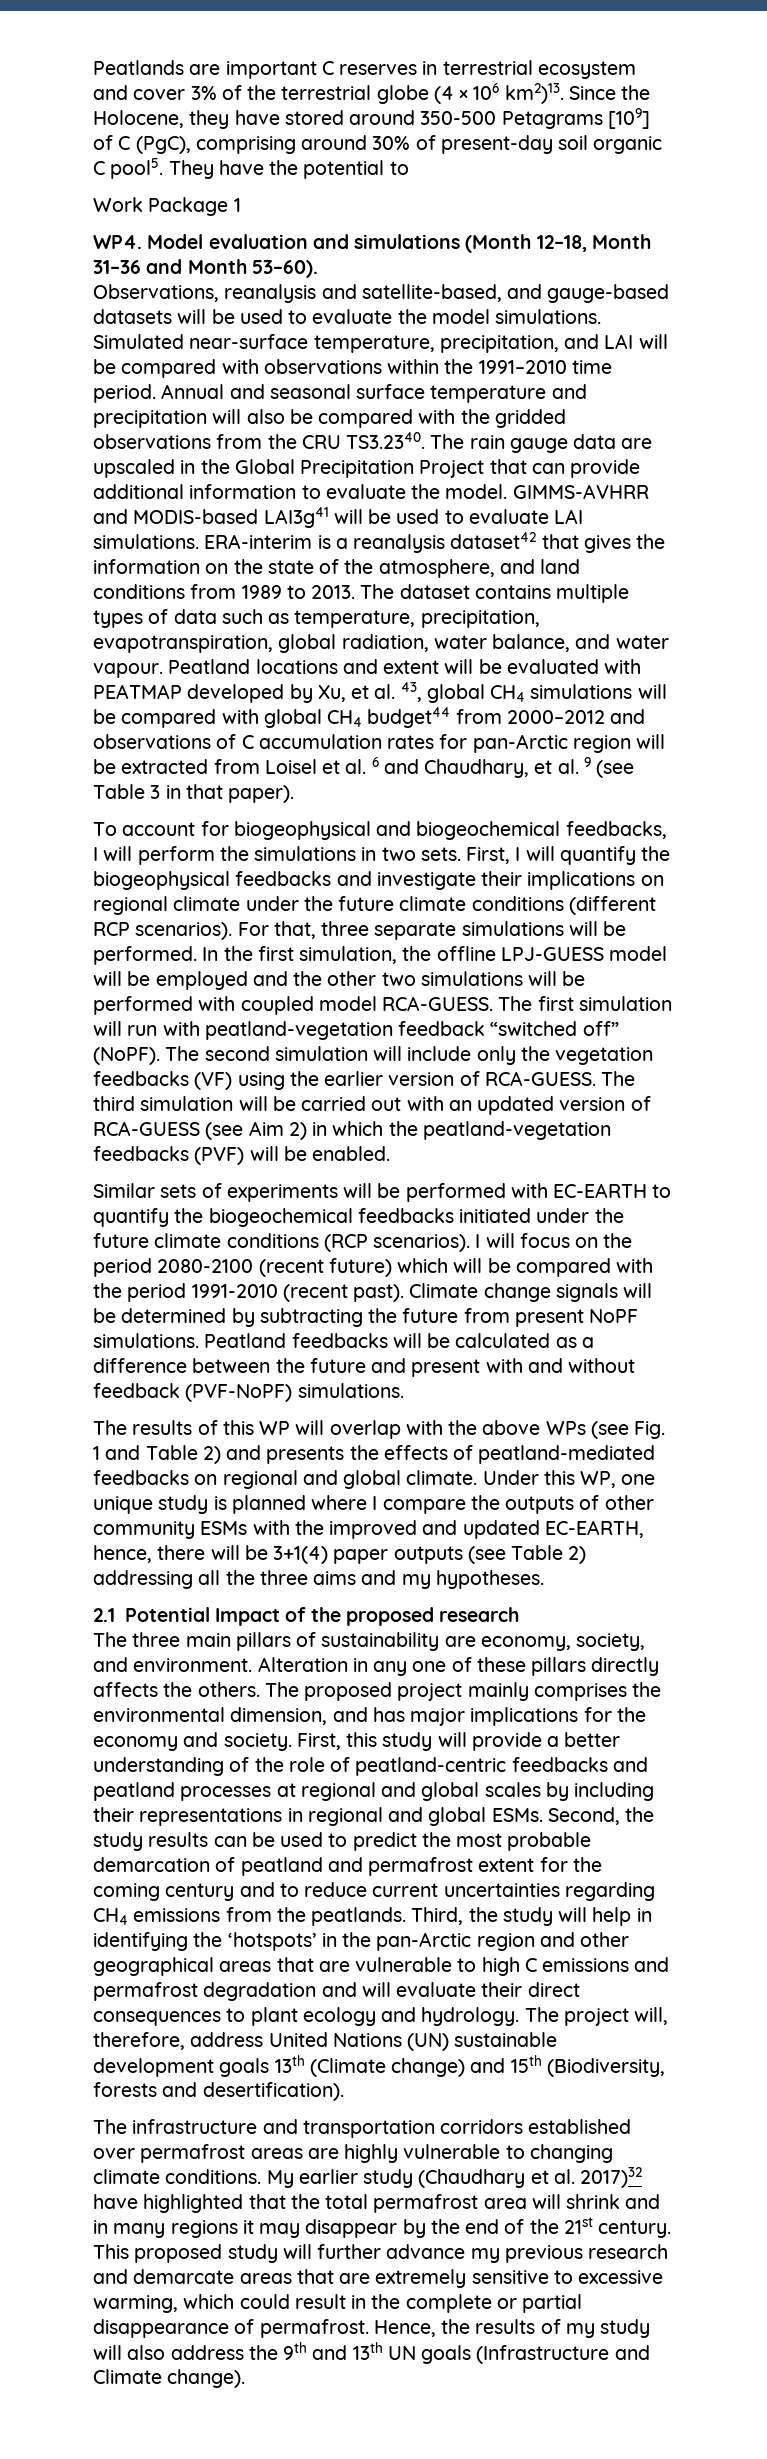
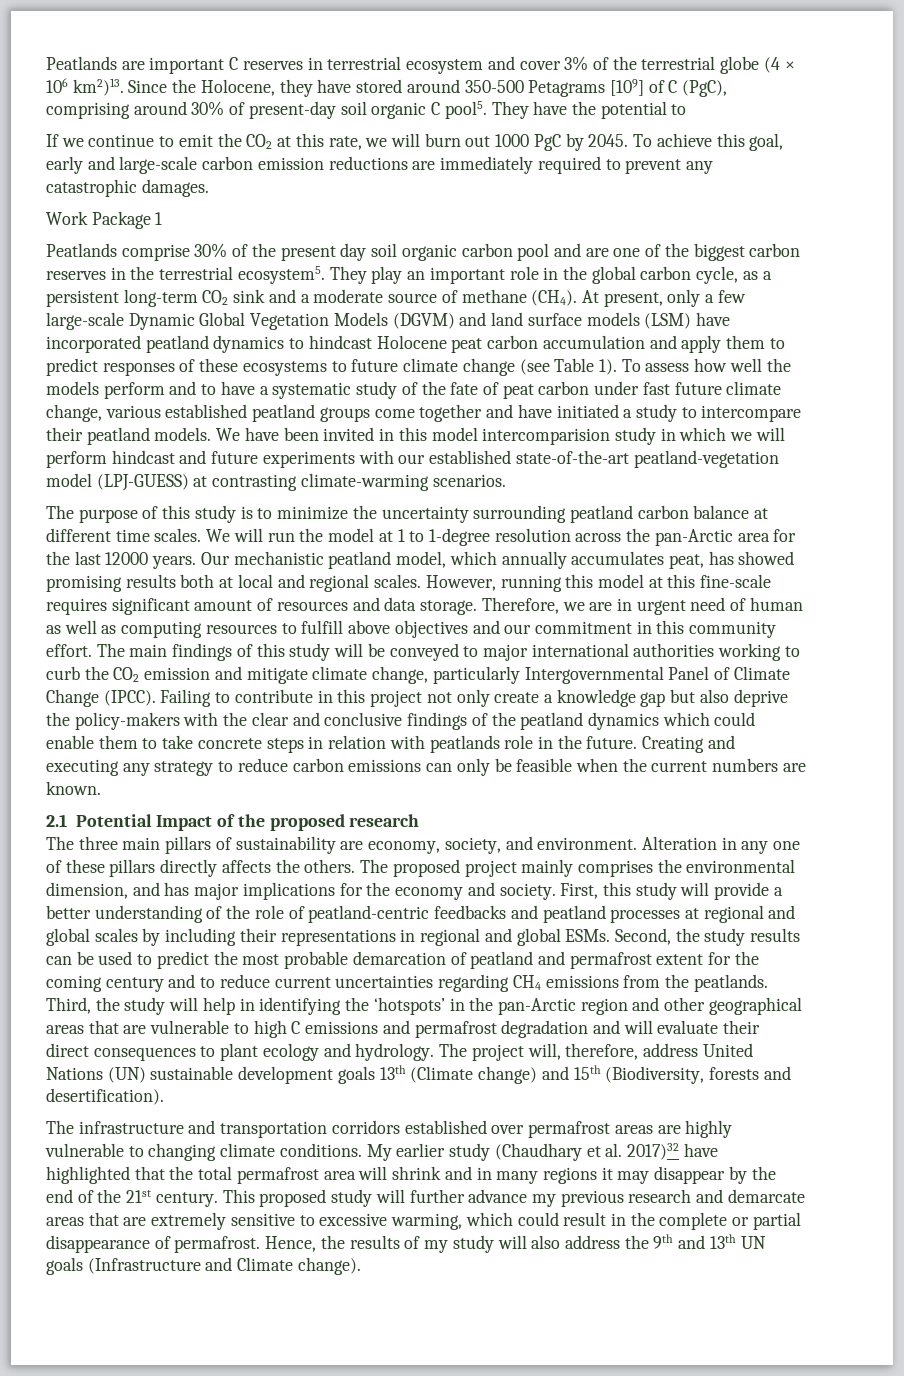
+ If we continue to emit the CO2 at this rate, we will burn out 1000 PgC by 2045. To achieve this goal, early and large-scale carbon emission reductions are immediately required to prevent any catastrophic damages.
  Work Package 1
- WP4. Model evaluation and simulations (Month 12–18, Month 31–36 and Month 53–60).
- Observations, reanalysis and satellite-based, and gauge-based datasets will be used to evaluate the model simulations. Simulated near-surface temperature, precipitation, and LAI will be compared with observations within the 1991–2010 time period. Annual and seasonal surface temperature and precipitation will also be compared with the gridded observations from the CRU TS3.2340. The rain gauge data are upscaled in the Global Precipitation Project that can provide additional information to evaluate the model. GIMMS-AVHRR and MODIS-based LAI3g41 will be used to evaluate LAI simulations. ERA-interim is a reanalysis dataset42 that gives the information on the state of the atmosphere, and land conditions from 1989 to 2013. The dataset contains multiple types of data such as temperature, precipitation, evapotranspiration, global radiation, water balance, and water vapour. Peatland locations and extent will be evaluated with PEATMAP developed by Xu, et al. 43, global CH4 simulations will be compared with global CH4 budget44 from 2000–2012 and observations of C accumulation rates for pan-Arctic region will be extracted from Loisel et al. 6 and Chaudhary, et al. 9 (see Table 3 in that paper).
- To account for biogeophysical and biogeochemical feedbacks, I will perform the simulations in two sets. First, I will quantify the biogeophysical feedbacks and investigate their implications on regional climate under the future climate conditions (different RCP scenarios). For that, three separate simulations will be performed. In the first simulation, the offline LPJ-GUESS model will be employed and the other two simulations will be performed with coupled model RCA-GUESS. The first simulation will run with peatland-vegetation feedback “switched off” (NoPF). The second simulation will include only the vegetation feedbacks (VF) using the earlier version of RCA-GUESS. The third simulation will be carried out with an updated version of RCA-GUESS (see Aim 2) in which the peatland-vegetation feedbacks (PVF) will be enabled.
- Similar sets of experiments will be performed with EC-EARTH to quantify the biogeochemical feedbacks initiated under the future climate conditions (RCP scenarios). I will focus on the period 2080-2100 (recent future) which will be compared with the period 1991-2010 (recent past). Climate change signals will be determined by subtracting the future from present NoPF simulations. Peatland feedbacks will be calculated as a difference between the future and present with and without feedback (PVF-NoPF) simulations.
- The results of this WP will overlap with the above WPs (see Fig. 1 and Table 2) and presents the effects of peatland-mediated feedbacks on regional and global climate. Under this WP, one unique study is planned where I compare the outputs of other community ESMs with the improved and updated EC-EARTH, hence, there will be 3+1(4) paper outputs (see Table 2) addressing all the three aims and my hypotheses.
+ Peatlands comprise 30% of the present day soil organic carbon pool and are one of the biggest carbon reserves in the terrestrial ecosystem5. They play an important role in the global carbon cycle, as a persistent long-term CO2 sink and a moderate source of methane (CH4). At present, only a few large-scale Dynamic Global Vegetation Models (DGVM) and land surface models (LSM) have incorporated peatland dynamics to hindcast Holocene peat carbon accumulation and apply them to predict responses of these ecosystems to future climate change (see Table 1). To assess how well the models perform and to have a systematic study of the fate of peat carbon under fast future climate change, various established peatland groups come together and have initiated a study to intercompare their peatland models. We have been invited in this model intercomparision study in which we will perform hindcast and future experiments with our established state-of-the-art peatland-vegetation model (LPJ-GUESS) at contrasting climate-warming scenarios.
+ The purpose of this study is to minimize the uncertainty surrounding peatland carbon balance at different time scales. We will run the model at 1 to 1-degree resolution across the pan-Arctic area for the last 12000 years. Our mechanistic peatland model, which annually accumulates peat, has showed promising results both at local and regional scales. However, running this model at this fine-scale requires significant amount of resources and data storage. Therefore, we are in urgent need of human as well as computing resources to fulfill above objectives and our commitment in this community effort. The main findings of this study will be conveyed to major international authorities working to curb the CO2 emission and mitigate climate change, particularly Intergovernmental Panel of Climate Change (IPCC). Failing to contribute in this project not only create a knowledge gap but also deprive the policy-makers with the clear and conclusive findings of the peatland dynamics which could enable them to take concrete steps in relation with peatlands role in the future. Creating and executing any strategy to reduce carbon emissions can only be feasible when the current numbers are known.

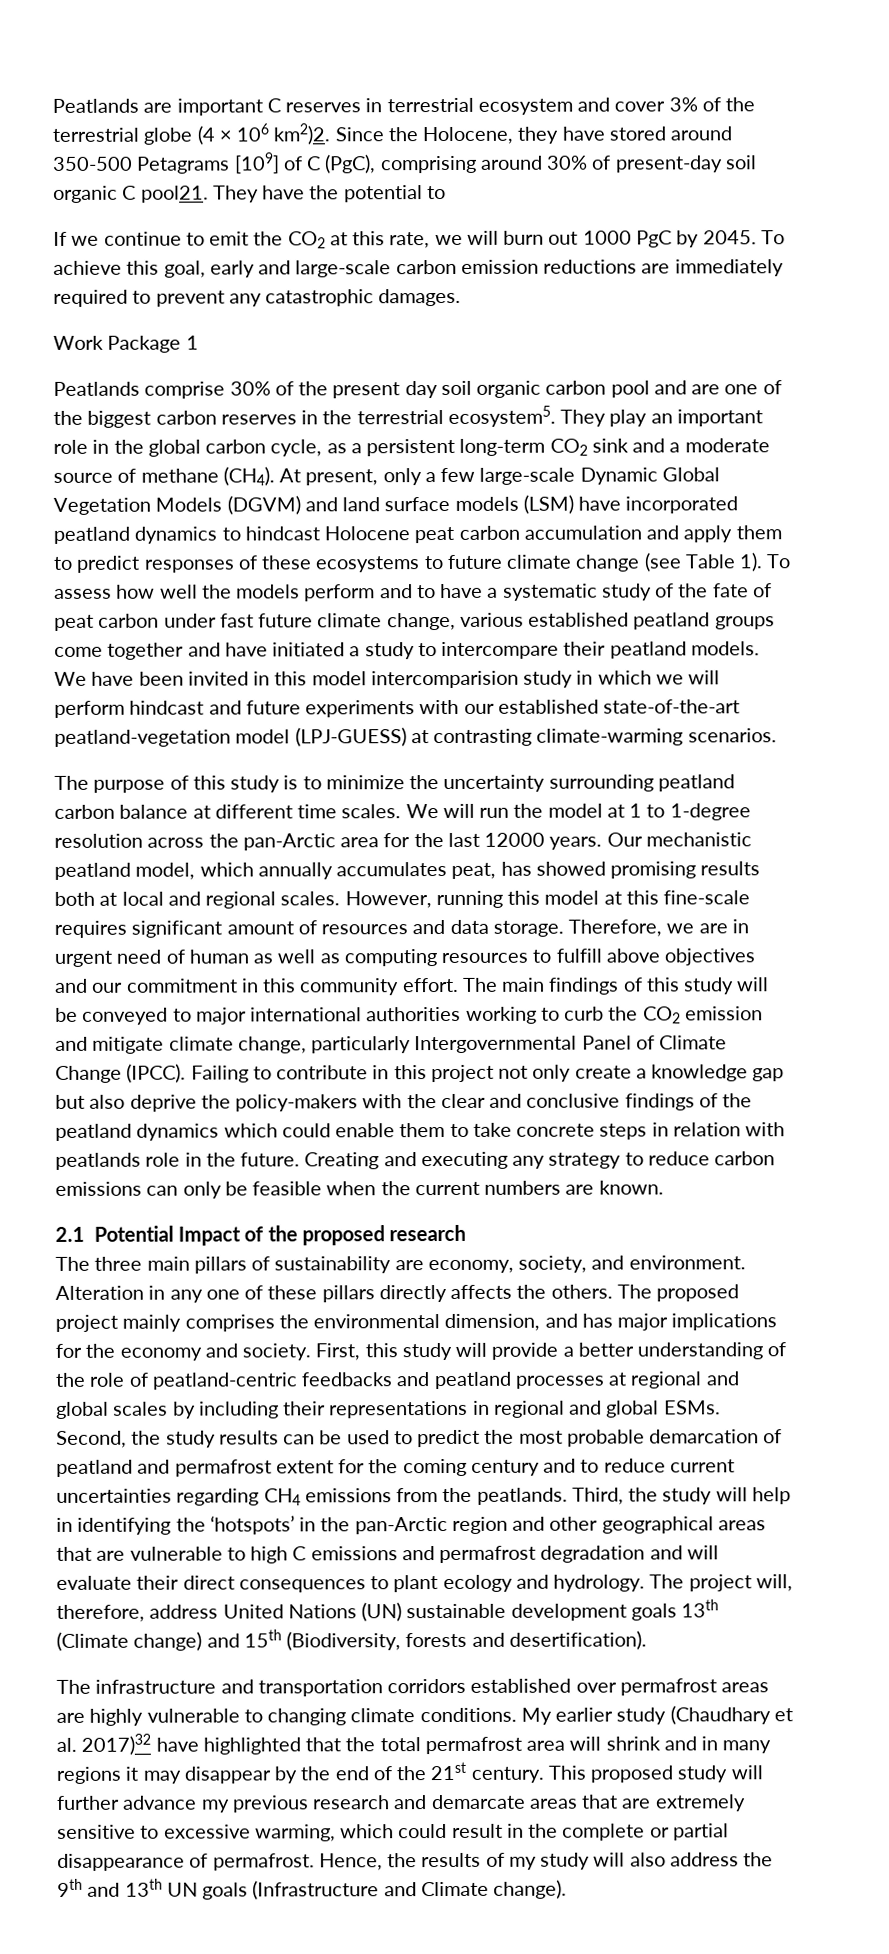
- Peatlands are important C reserves in terrestrial ecosystem and cover 3% of the terrestrial globe (4 × 106 km2)13.
+ Peatlands are important C reserves in terrestrial ecosystem and cover 3% of the terrestrial globe (4 × 106 km2)2.
- Since the Holocene, they have stored around 350-500 Petagrams [109] of C (PgC), comprising around 30% of present-day soil organic C pool5.
+ Since the Holocene, they have stored around 350-500 Petagrams [109] of C (PgC), comprising around 30% of present-day soil organic C pool21.

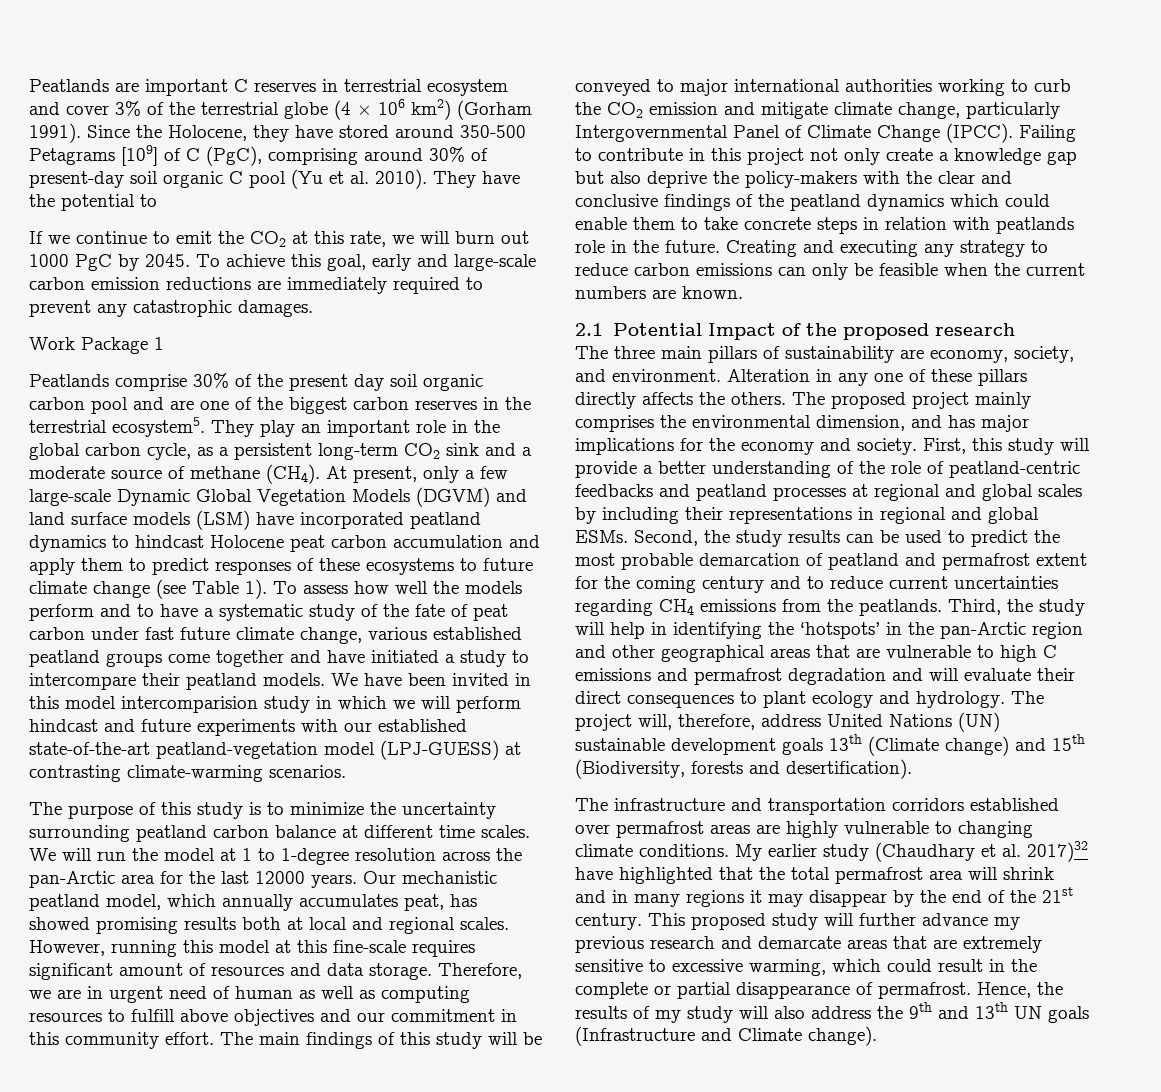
- Peatlands are important C reserves in terrestrial ecosystem and cover 3% of the terrestrial globe (4 × 106 km2)2.
+ Peatlands are important C reserves in terrestrial ecosystem and cover 3% of the terrestrial globe (4 × 106 km2) (Gorham 1991).
- Since the Holocene, they have stored around 350-500 Petagrams [109] of C (PgC), comprising around 30% of present-day soil organic C pool21.
+ Since the Holocene, they have stored around 350-500 Petagrams [109] of C (PgC), comprising around 30% of present-day soil organic C pool (Yu et al. 2010).

